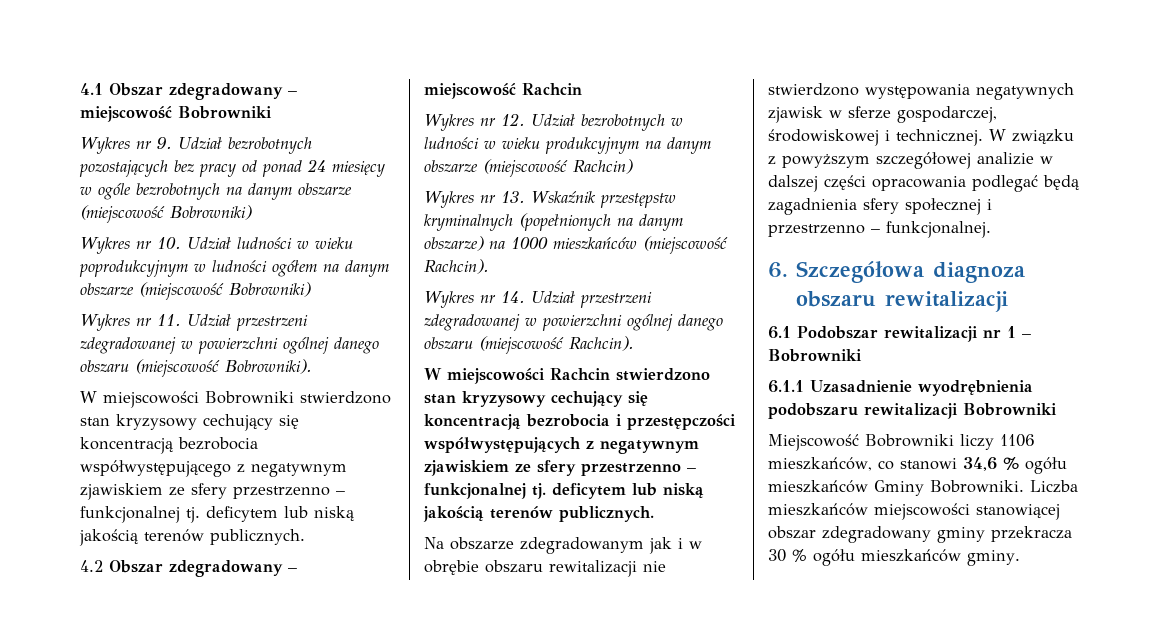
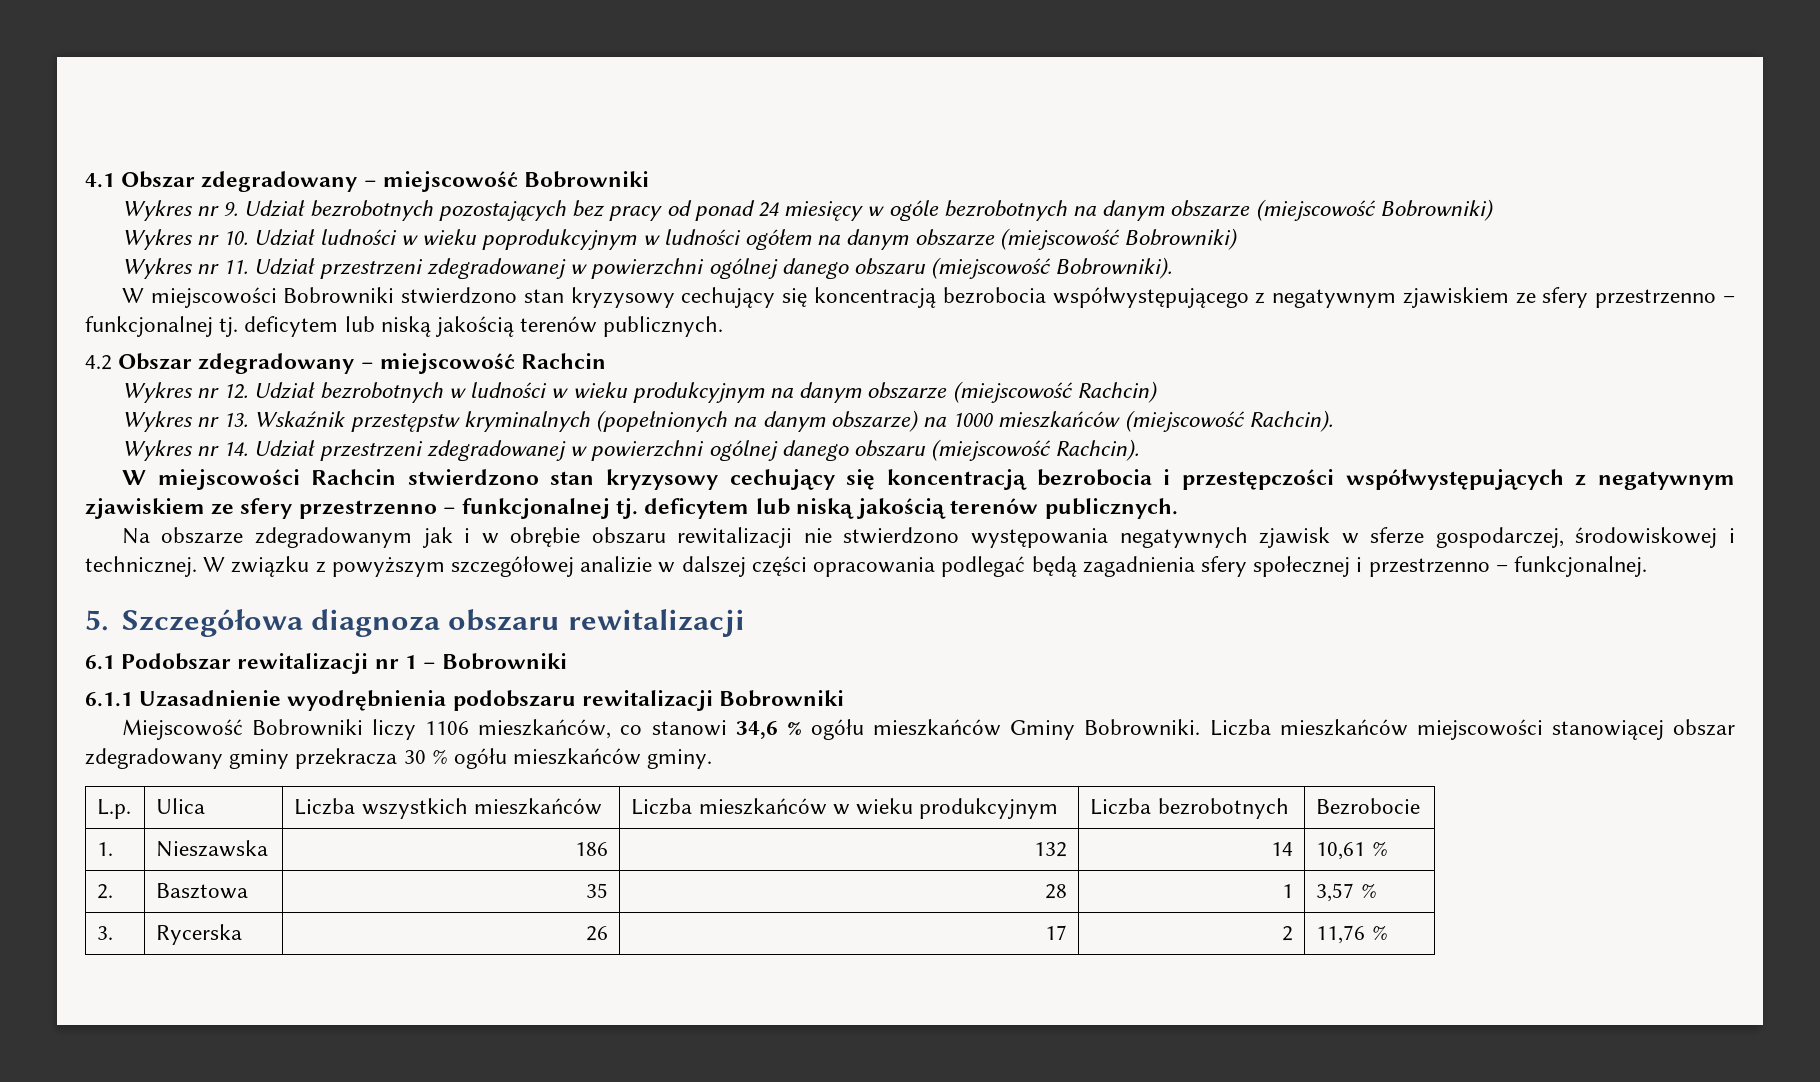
- 6. Szczegółowa diagnoza obszaru rewitalizacji
+ 5. Szczegółowa diagnoza obszaru rewitalizacji
+ L.p. | Ulica | Liczba wszystkich mieszkańców | Liczba mieszkańców w wieku produkcyjnym | Liczba bezrobotnych | Bezrobocie
+ 1. | Nieszawska | 186 | 132 | 14 | 10,61 %
+ 2. | Basztowa | 35 | 28 | 1 | 3,57 %
+ 3. | Rycerska | 26 | 17 | 2 | 11,76 %

